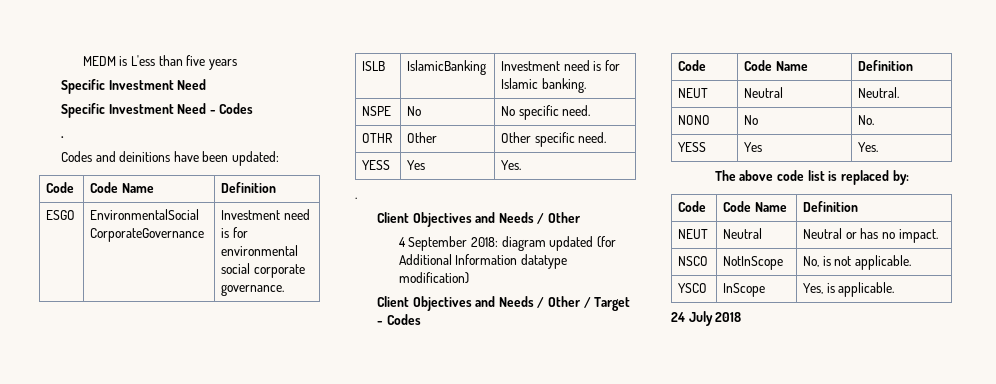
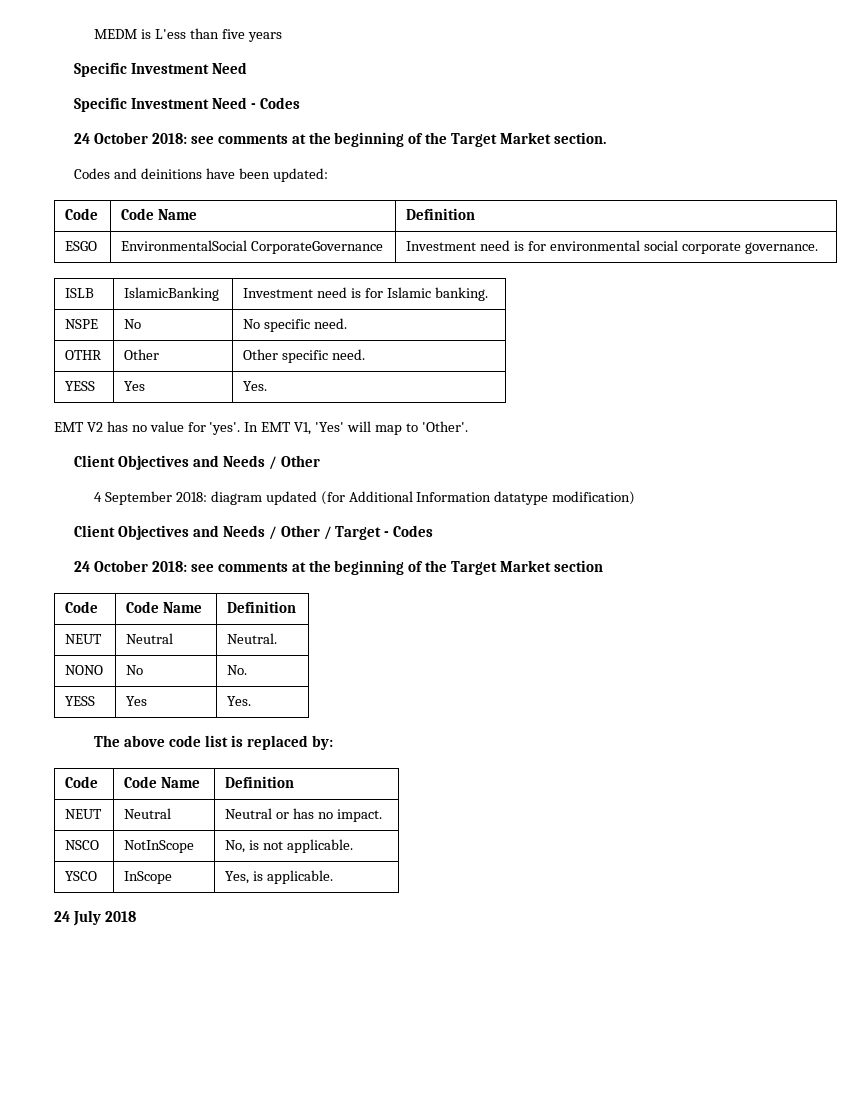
  Specific Investment Need - Codes
- .
+ 24 October 2018: see comments at the beginning of the Target Market section.
  OTHR | Other | Other specific need.
  YESS | Yes | Yes.
- .
+ EMT V2 has no value for 'yes'. In EMT V1, 'Yes' will map to 'Other'.
+ 24 October 2018: see comments at the beginning of the Target Market section

